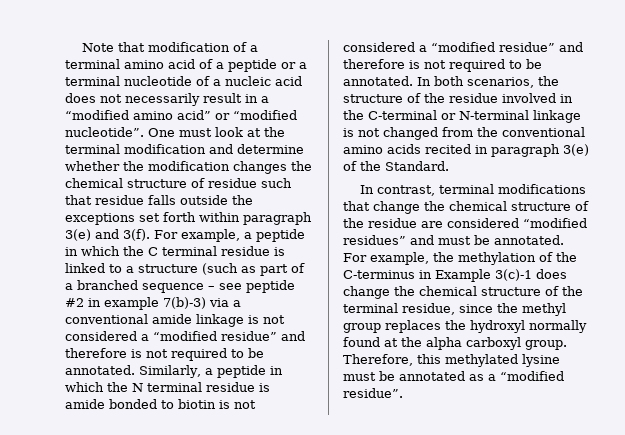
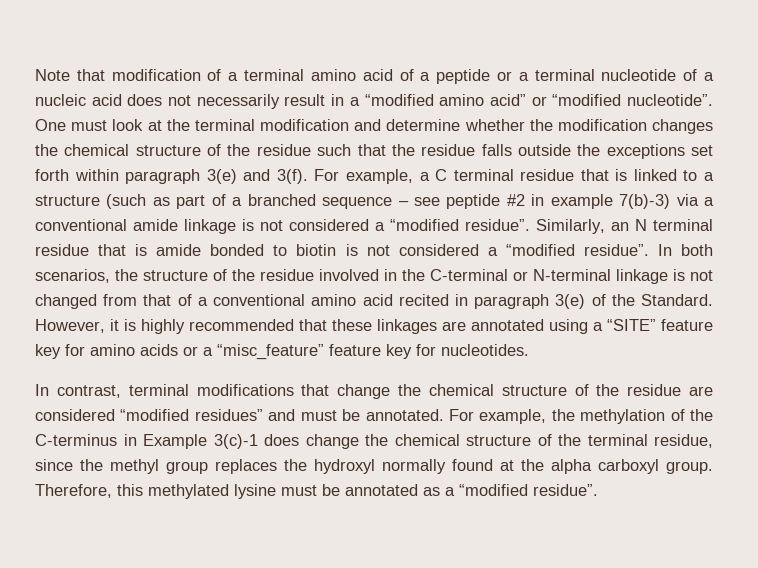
- One must look at the terminal modification and determine whether the modification changes the chemical structure of residue such that residue falls outside the exceptions set forth within paragraph 3(e) and 3(f).
+ One must look at the terminal modification and determine whether the modification changes the chemical structure of the residue such that the residue falls outside the exceptions set forth within paragraph 3(e) and 3(f).
- For example, a peptide in which the C terminal residue is linked to a structure (such as part of a branched sequence – see peptide #2 in example 7(b)-3) via a conventional amide linkage is not considered a “modified residue” and therefore is not required to be annotated. Similarly, a peptide in which the N terminal residue is amide bonded to biotin is not considered a “modified residue” and therefore is not required to be annotated.
+ For example, a C terminal residue that is linked to a structure (such as part of a branched sequence – see peptide #2 in example 7(b)-3) via a conventional amide linkage is not considered a “modified residue”. Similarly, an N terminal residue that is amide bonded to biotin is not considered a “modified residue”.
- In both scenarios, the structure of the residue involved in the C-terminal or N-terminal linkage is not changed from the conventional amino acids recited in paragraph 3(e) of the Standard.
+ In both scenarios, the structure of the residue involved in the C-terminal or N-terminal linkage is not changed from that of a conventional amino acid recited in paragraph 3(e) of the Standard. However, it is highly recommended that these linkages are annotated using a “SITE” feature key for amino acids or a “misc_feature” feature key for nucleotides.

